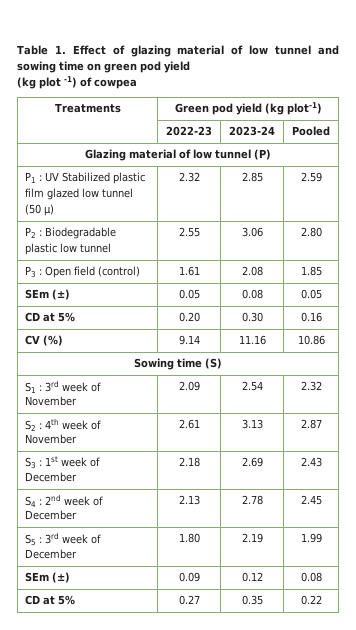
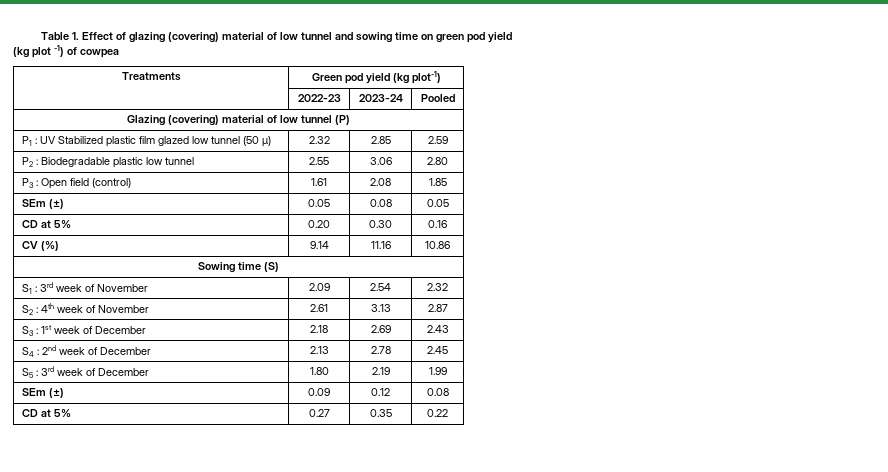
- Table 1. Effect of glazing material of low tunnel and sowing time on green pod yield
+ Table 1. Effect of glazing (covering) material of low tunnel and sowing time on green pod yield
- Glazing material of low tunnel (P)
+ Glazing (covering) material of low tunnel (P)

